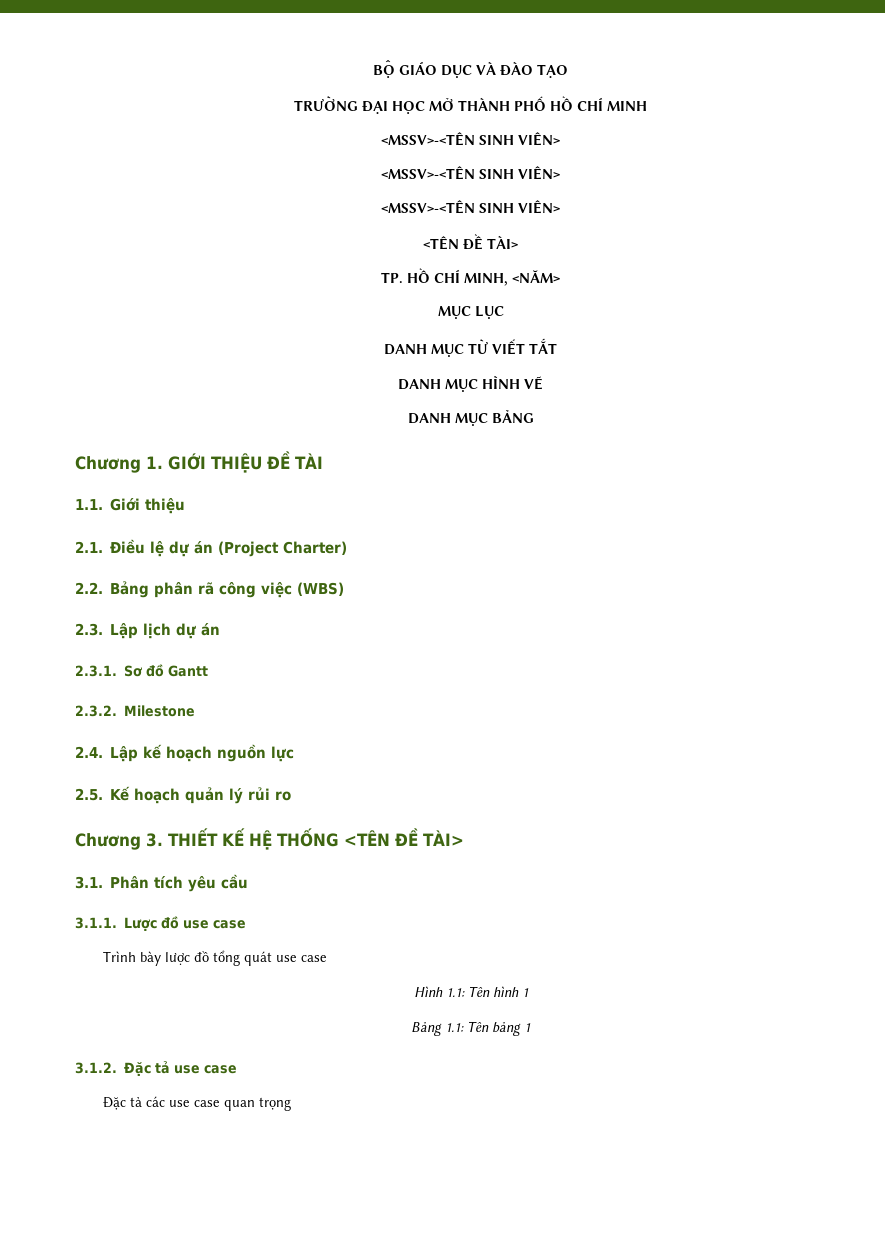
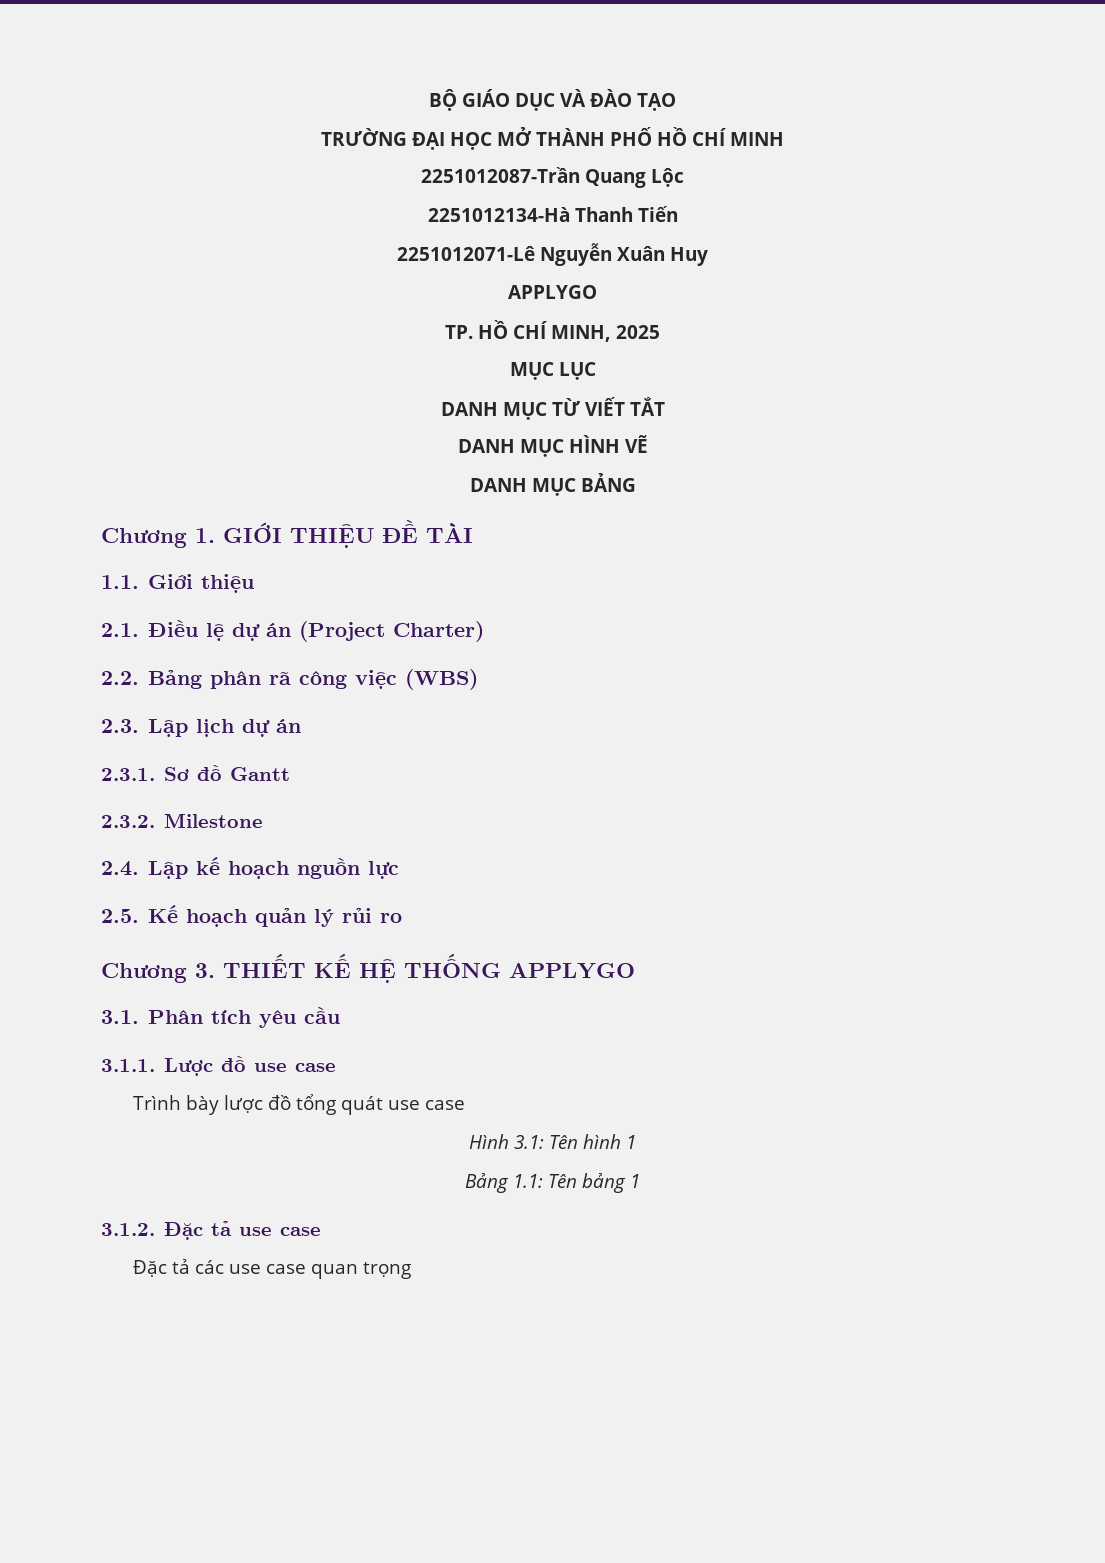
  TRƯỜNG ĐẠI HỌC MỞ THÀNH PHỐ HỒ CHÍ MINH
- <MSSV>-<TÊN SINH VIÊN>
- <MSSV>-<TÊN SINH VIÊN>
- <MSSV>-<TÊN SINH VIÊN>
- <TÊN ĐỀ TÀI>
+ 2251012087-Trần Quang Lộc
+ 2251012134-Hà Thanh Tiến
+ 2251012071-Lê Nguyễn Xuân Huy
+ APPLYGO
- TP. HỒ CHÍ MINH, <NĂM>
+ TP. HỒ CHÍ MINH, 2025
- Chương 3. THIẾT KẾ HỆ THỐNG <TÊN ĐỀ TÀI>
+ Chương 3. THIẾT KẾ HỆ THỐNG APPLYGO
- Hình 1.1: Tên hình 1
+ Hình 3.1: Tên hình 1

